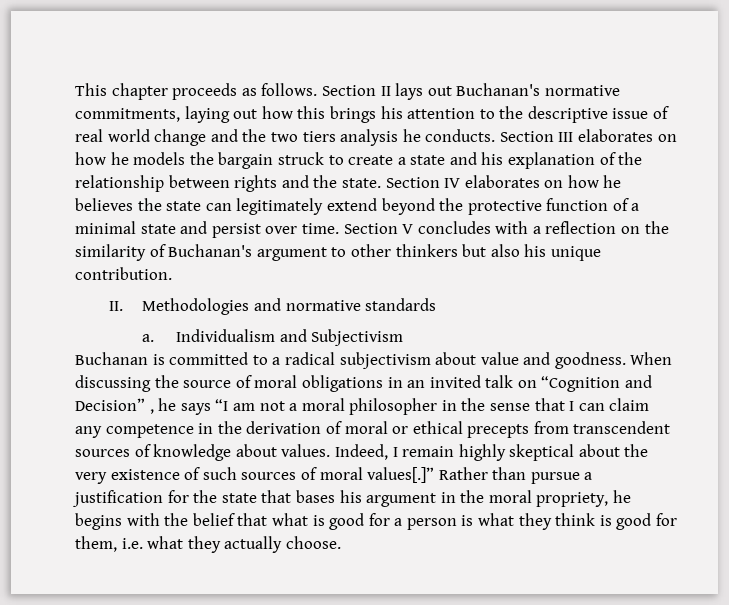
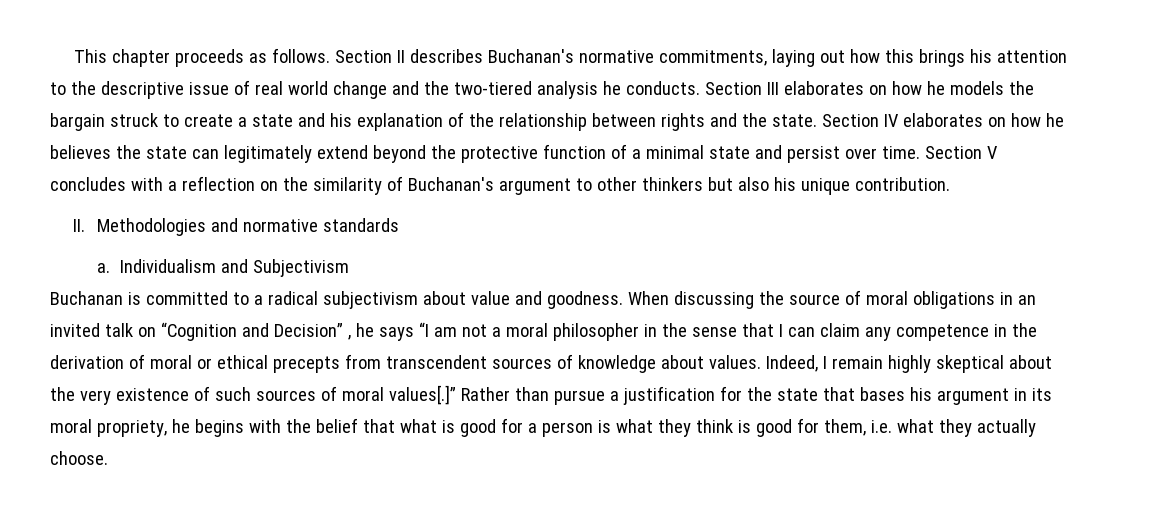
- Section II lays out Buchanan's normative commitments, laying out how this brings his attention to the descriptive issue of real world change and the two tiers analysis he conducts.
+ Section II describes Buchanan's normative commitments, laying out how this brings his attention to the descriptive issue of real world change and the two-tiered analysis he conducts.
- Rather than pursue a justification for the state that bases his argument in the moral propriety, he begins with the belief that what is good for a person is what they think is good for them, i.e. what they actually choose.
+ Rather than pursue a justification for the state that bases his argument in its moral propriety, he begins with the belief that what is good for a person is what they think is good for them, i.e. what they actually choose.

